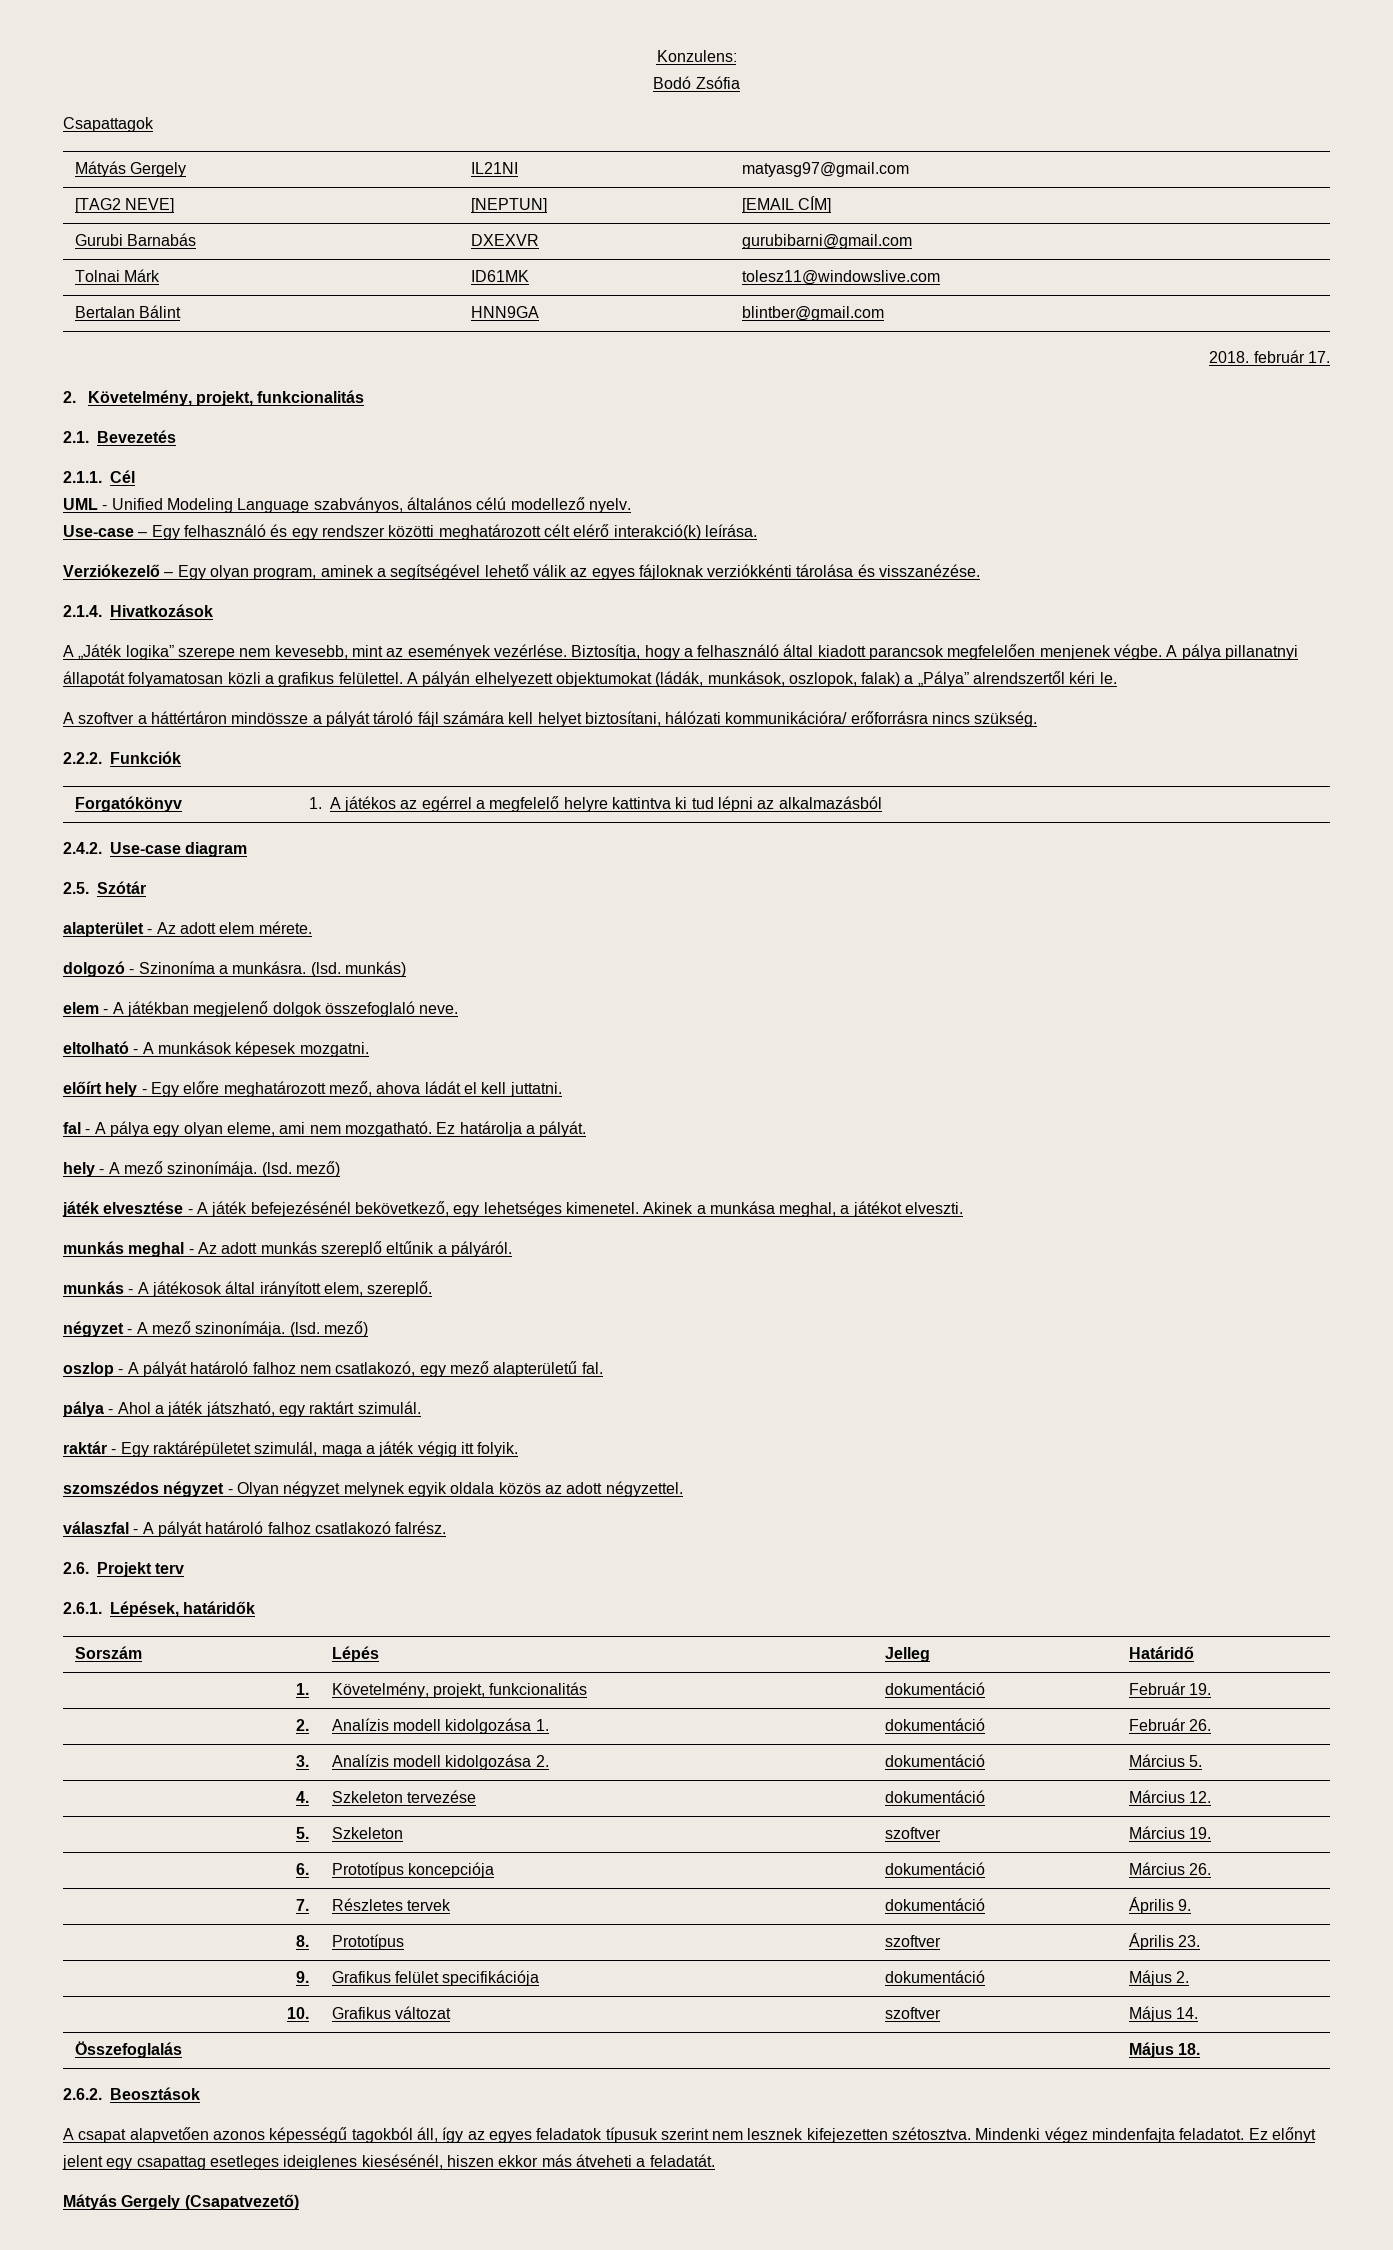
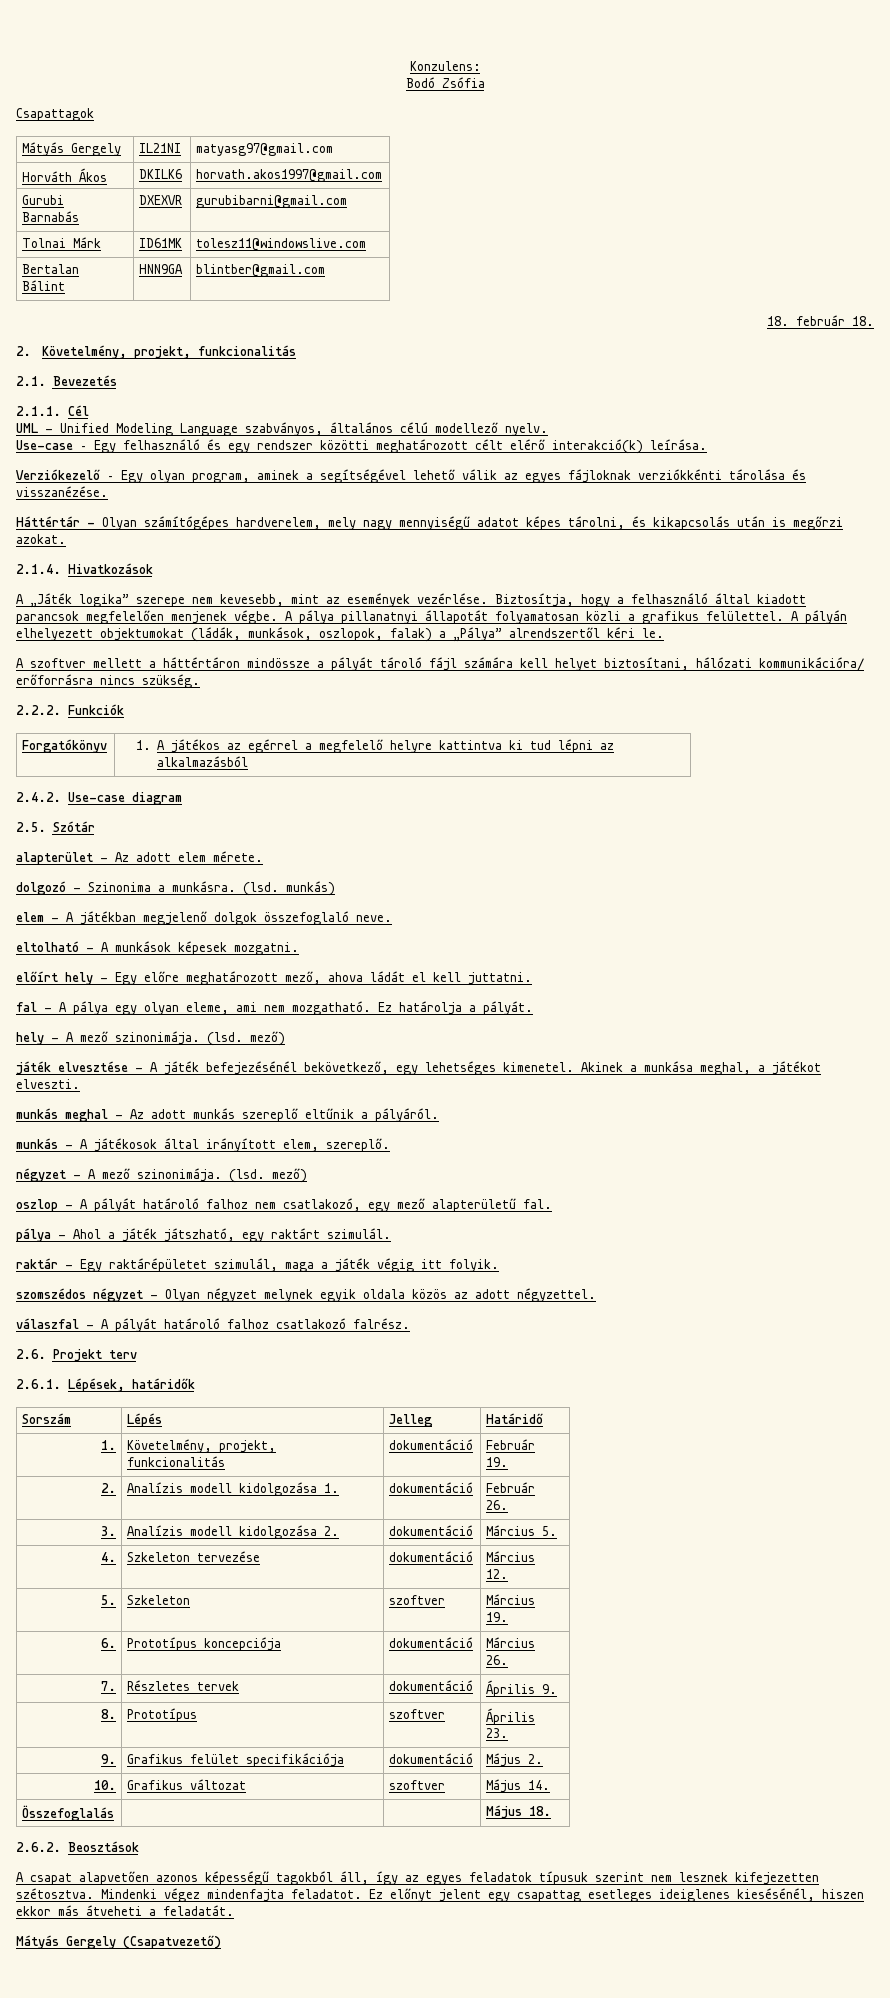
- [TAG2 NEVE] | [NEPTUN] | [EMAIL CÍM]
+ Horváth Ákos | DKILK6 | horvath.akos1997@gmail.com
- 2018. február 17.
+ 18. február 18.
+ Háttértár - Olyan számítógépes hardverelem, mely nagy mennyiségű adatot képes tárolni, és kikapcsolás után is megőrzi azokat.
- A szoftver a háttértáron mindössze a pályát tároló fájl számára kell helyet biztosítani, hálózati kommunikációra/ erőforrásra nincs szükség.
+ A szoftver mellett a háttértáron mindössze a pályát tároló fájl számára kell helyet biztosítani, hálózati kommunikációra/ erőforrásra nincs szükség.
- dolgozó - Szinoníma a munkásra.
+ dolgozó - Szinonima a munkásra.
- hely - A mező szinonímája.
+ hely - A mező szinonimája.
- négyzet - A mező szinonímája.
+ négyzet - A mező szinonimája.

